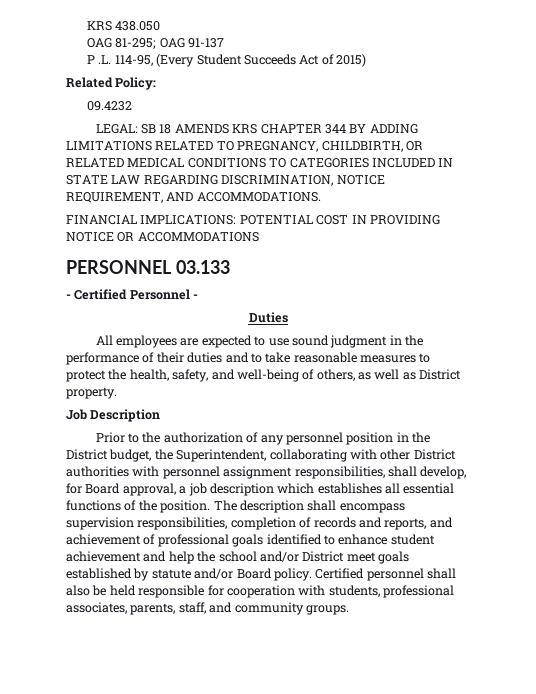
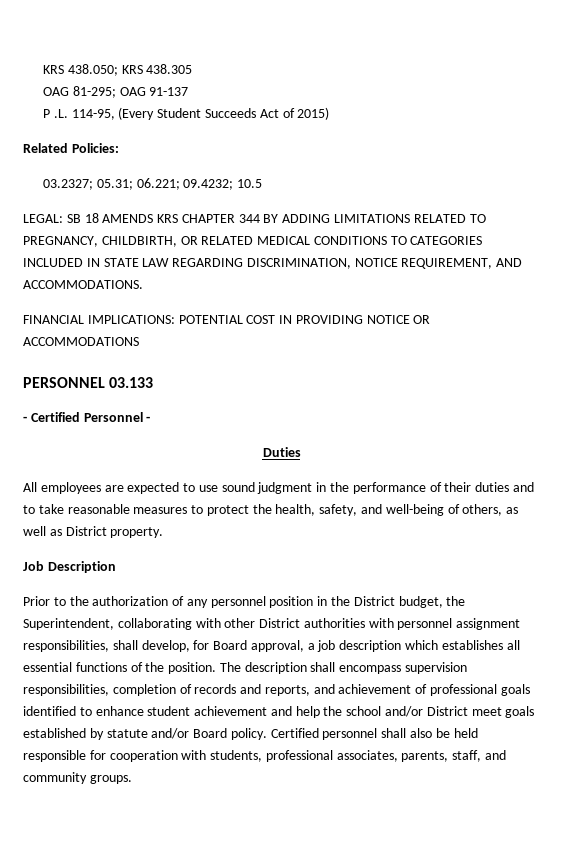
- KRS 438.050
+ KRS 438.050; KRS 438.305
- Related Policy:
- 09.4232
+ Related Policies:
+ 03.2327; 05.31; 06.221; 09.4232; 10.5

